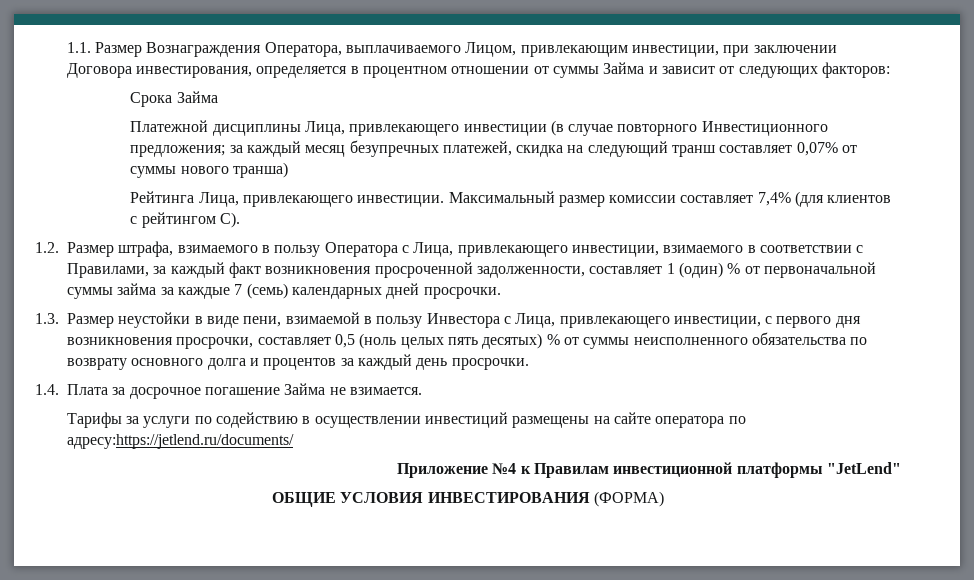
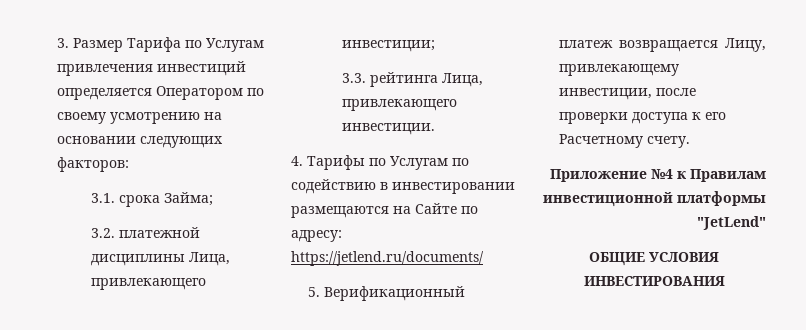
- 1.1. Размер Вознаграждения Оператора, выплачиваемого Лицом, привлекающим инвестиции, при заключении Договора инвестирования, определяется в процентном отношении от суммы Займа и зависит от следующих факторов:
- Срока Займа
- Платежной дисциплины Лица, привлекающего инвестиции (в случае повторного Инвестиционного предложения; за каждый месяц безупречных платежей, скидка на следующий транш составляет 0,07% от суммы нового транша)
- Рейтинга Лица, привлекающего инвестиции. Максимальный размер комиссии составляет 7,4% (для клиентов с рейтингом C).
- 1.2. Размер штрафа, взимаемого в пользу Оператора с Лица, привлекающего инвестиции, взимаемого в соответствии с Правилами, за каждый факт возникновения просроченной задолженности, составляет 1 (один) % от первоначальной суммы займа за каждые 7 (семь) календарных дней просрочки.
- 1.3. Размер неустойки в виде пени, взимаемой в пользу Инвестора с Лица, привлекающего инвестиции, с первого дня возникновения просрочки, составляет 0,5 (ноль целых пять десятых) % от суммы неисполненного обязательства по возврату основного долга и процентов за каждый день просрочки.
- 1.4. Плата за досрочное погашение Займа не взимается.
- Тарифы за услуги по содействию в осуществлении инвестиций размещены на сайте оператора по адресу:https://jetlend.ru/documents/
+ 3. Размер Тарифа по Услугам привлечения инвестиций определяется Оператором по своему усмотрению на основании следующих факторов:
+ 3.1. срока Займа;
+ 3.2. платежной дисциплины Лица, привлекающего инвестиции;
+ 3.3. рейтинга Лица, привлекающего инвестиции.
+ 4. Тарифы по Услугам по содействию в инвестировании размещаются на Сайте по адресу: https://jetlend.ru/documents/
+ 5. Верификационный платеж возвращается Лицу, привлекающему инвестиции, после проверки доступа к его Расчетному счету.
- ОБЩИЕ УСЛОВИЯ ИНВЕСТИРОВАНИЯ (ФОРМА)
+ ОБЩИЕ УСЛОВИЯ ИНВЕСТИРОВАНИЯ

